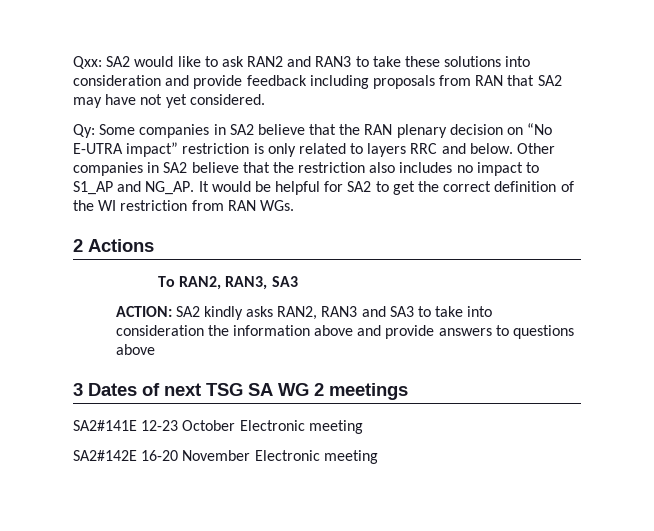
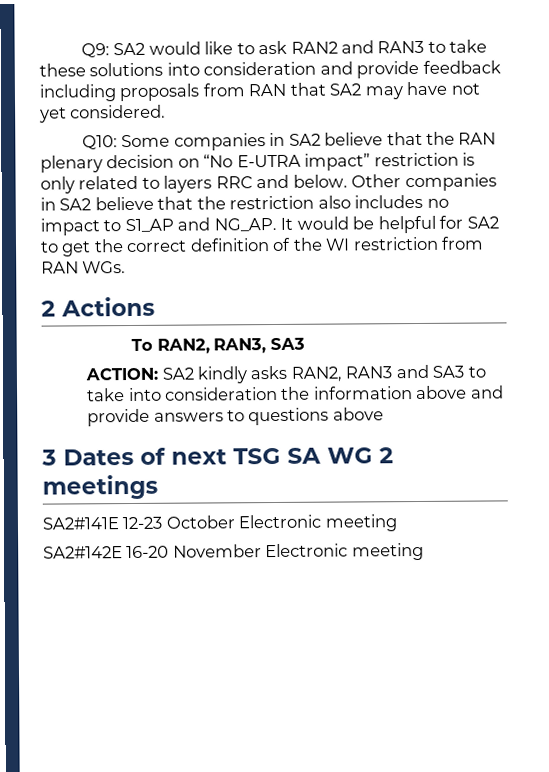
- Qxx: SA2 would like to ask RAN2 and RAN3 to take these solutions into consideration and provide feedback including proposals from RAN that SA2 may have not yet considered.
+ Q9: SA2 would like to ask RAN2 and RAN3 to take these solutions into consideration and provide feedback including proposals from RAN that SA2 may have not yet considered.
- Qy: Some companies in SA2 believe that the RAN plenary decision on “No E-UTRA impact” restriction is only related to layers RRC and below.
+ Q10: Some companies in SA2 believe that the RAN plenary decision on “No E-UTRA impact” restriction is only related to layers RRC and below.

